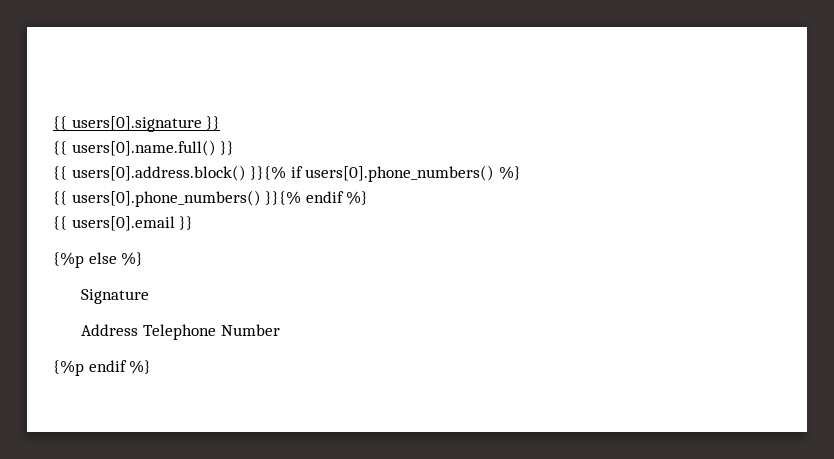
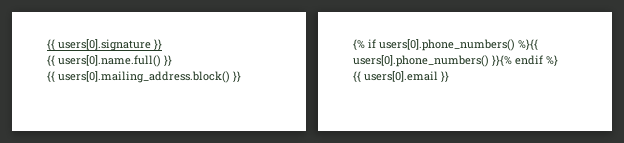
- {{ users[0].address.block() }}{% if users[0].phone_numbers() %}
- {{ users[0].phone_numbers() }}{% endif %}
+ {{ users[0].mailing_address.block() }}
+ {% if users[0].phone_numbers() %}{{ users[0].phone_numbers() }}{% endif %}
- {%p else %}
- Signature
- Address Telephone Number
- {%p endif %}

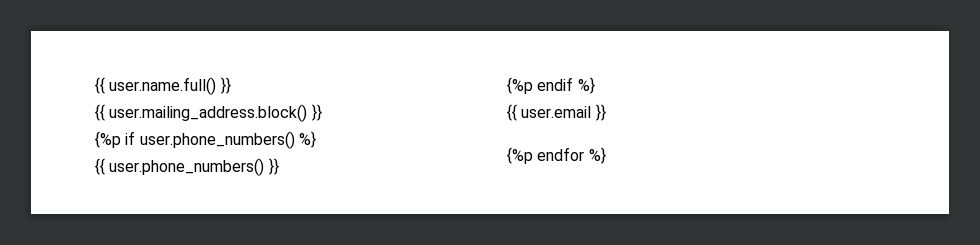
- {{ users[0].signature }}
- {{ users[0].name.full() }}
- {{ users[0].mailing_address.block() }}
- {% if users[0].phone_numbers() %}{{ users[0].phone_numbers() }}{% endif %}
+ {{ user.name.full() }}
+ {{ user.mailing_address.block() }}
+ {%p if user.phone_numbers() %}
+ {{ user.phone_numbers() }}
+ {%p endif %}
- {{ users[0].email }}
+ {{ user.email }}
+ {%p endfor %}

